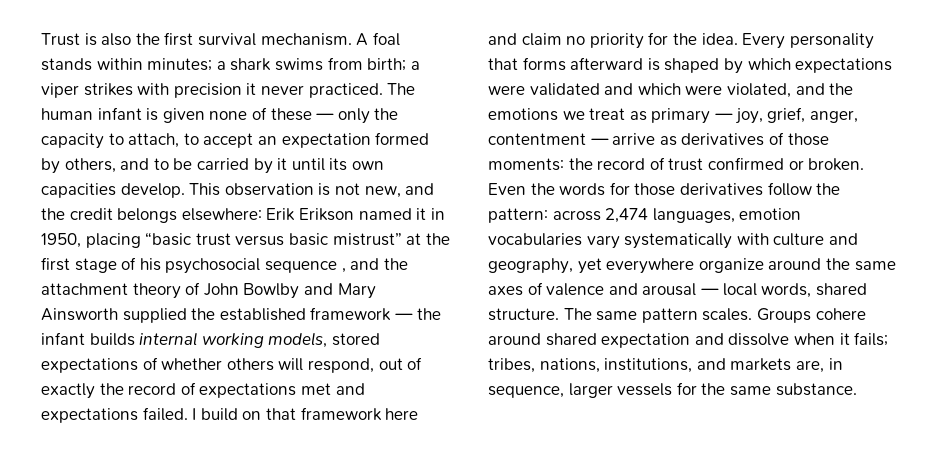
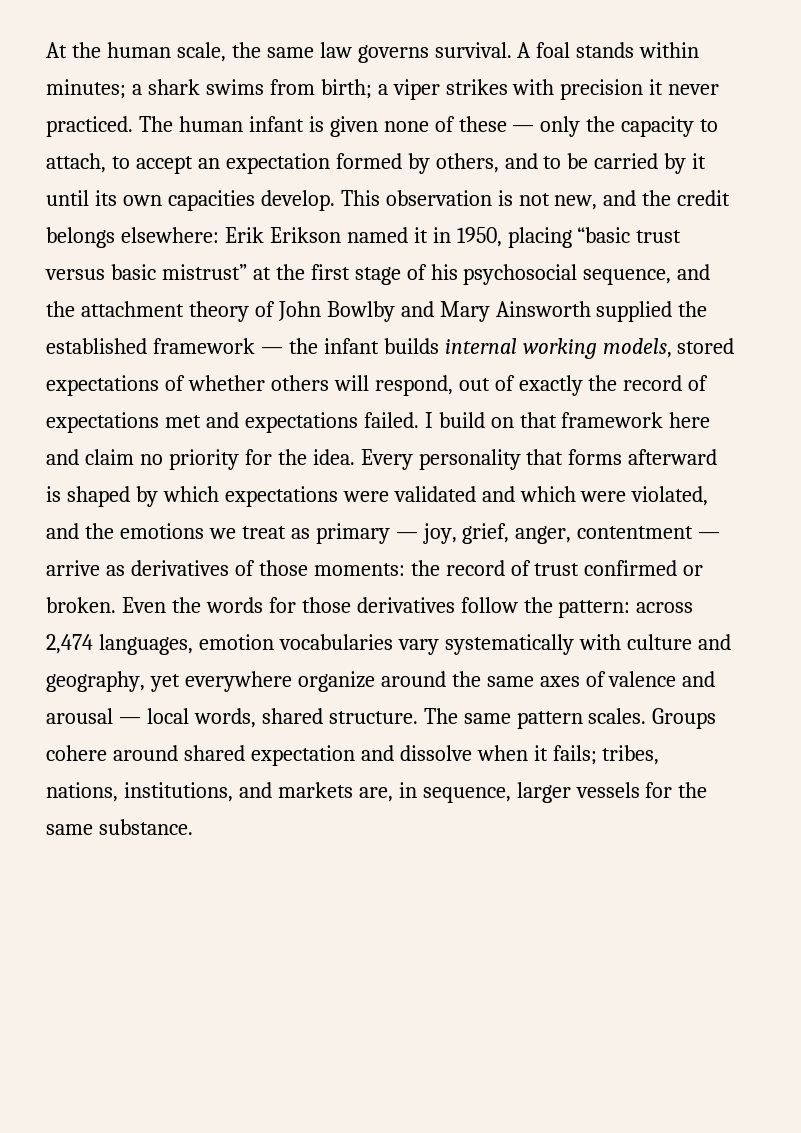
- Trust is also the first survival mechanism.
+ At the human scale, the same law governs survival.
- Erik Erikson named it in 1950, placing “basic trust versus basic mistrust” at the first stage of his psychosocial sequence , and the attachment theory of John Bowlby and Mary Ainsworth supplied the established framework — the infant builds internal working models, stored expectations of whether others will respond, out of exactly the record of expectations met and expectations failed.
+ Erik Erikson named it in 1950, placing “basic trust versus basic mistrust” at the first stage of his psychosocial sequence, and the attachment theory of John Bowlby and Mary Ainsworth supplied the established framework — the infant builds internal working models, stored expectations of whether others will respond, out of exactly the record of expectations met and expectations failed.

